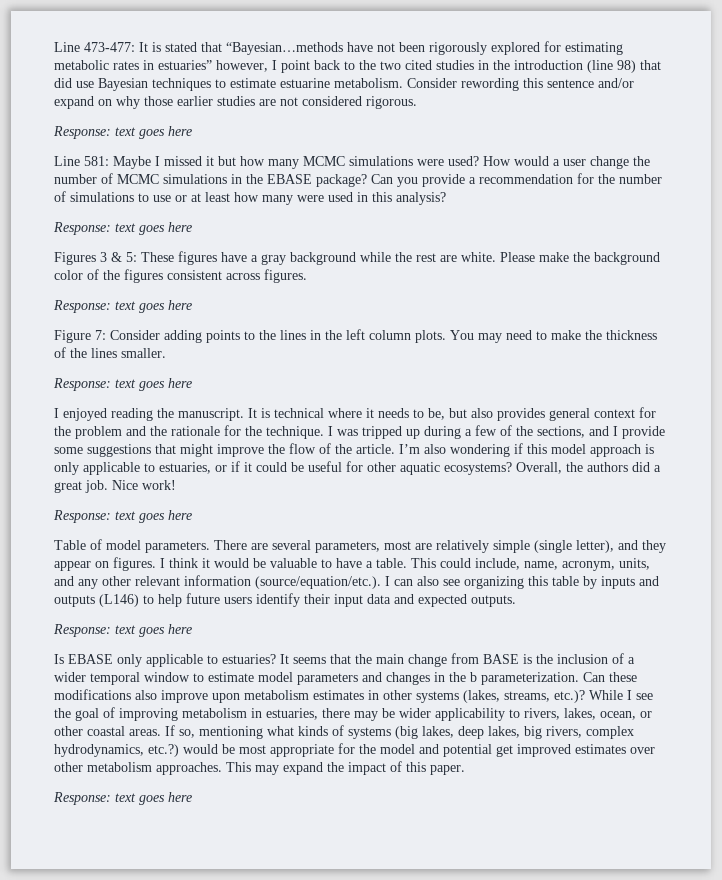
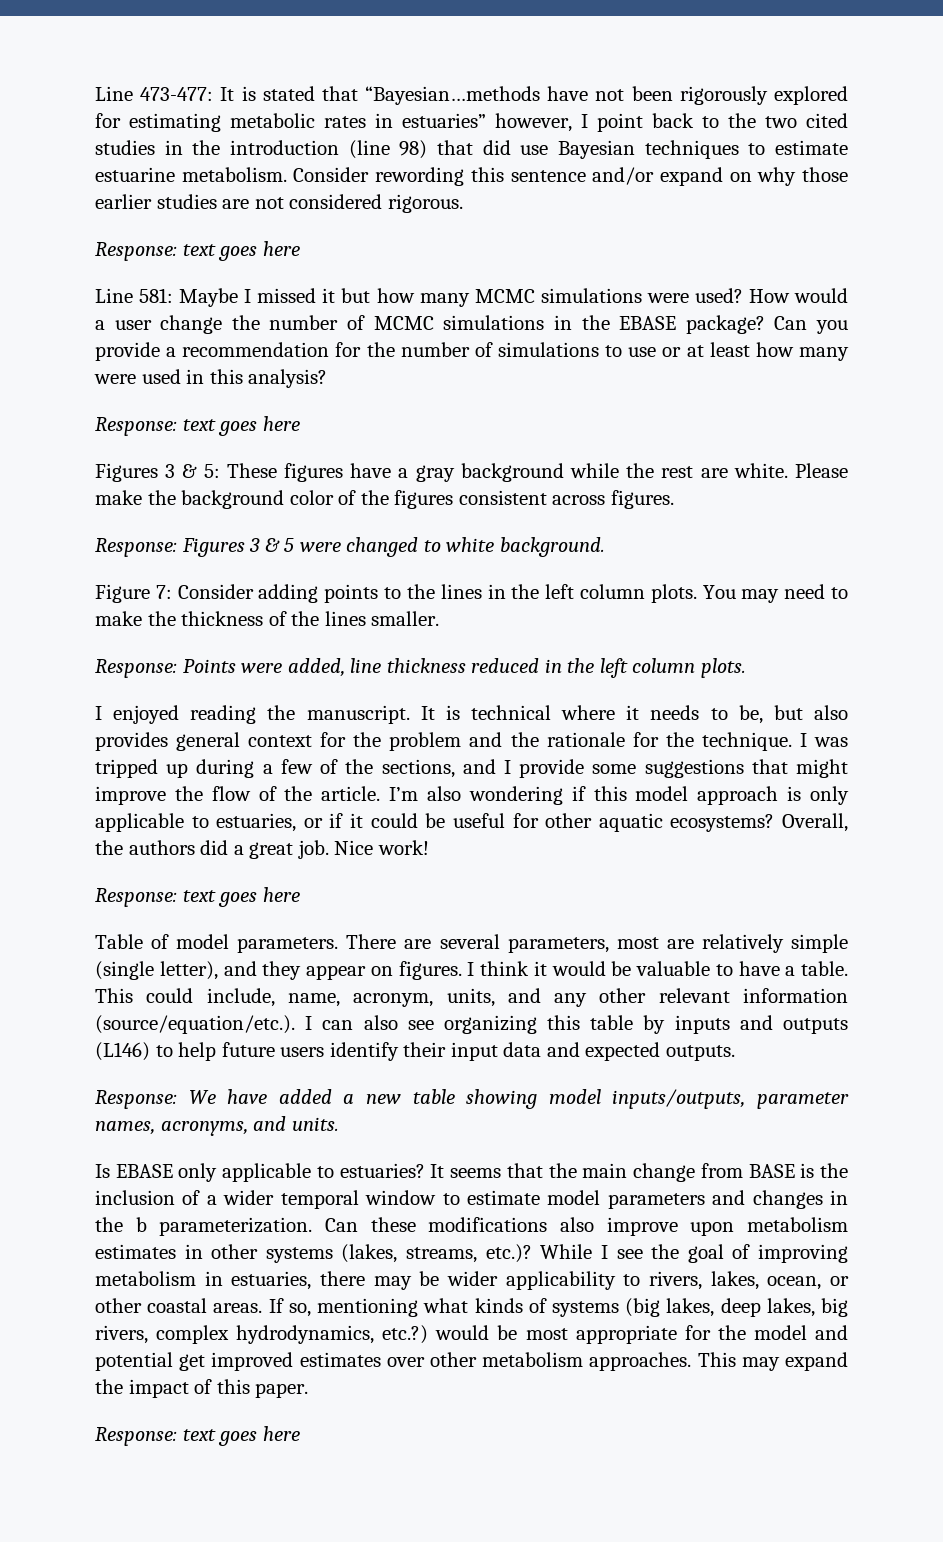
  Please make the background color of the figures consistent across figures.
- Response: text goes here
+ Response: Figures 3 & 5 were changed to white background.
  You may need to make the thickness of the lines smaller.
- Response: text goes here
+ Response: Points were added, line thickness reduced in the left column plots.
  This could include, name, acronym, units, and any other relevant information (source/equation/etc.). I can also see organizing this table by inputs and outputs (L146) to help future users identify their input data and expected outputs.
- Response: text goes here
+ Response: We have added a new table showing model inputs/outputs, parameter names, acronyms, and units.

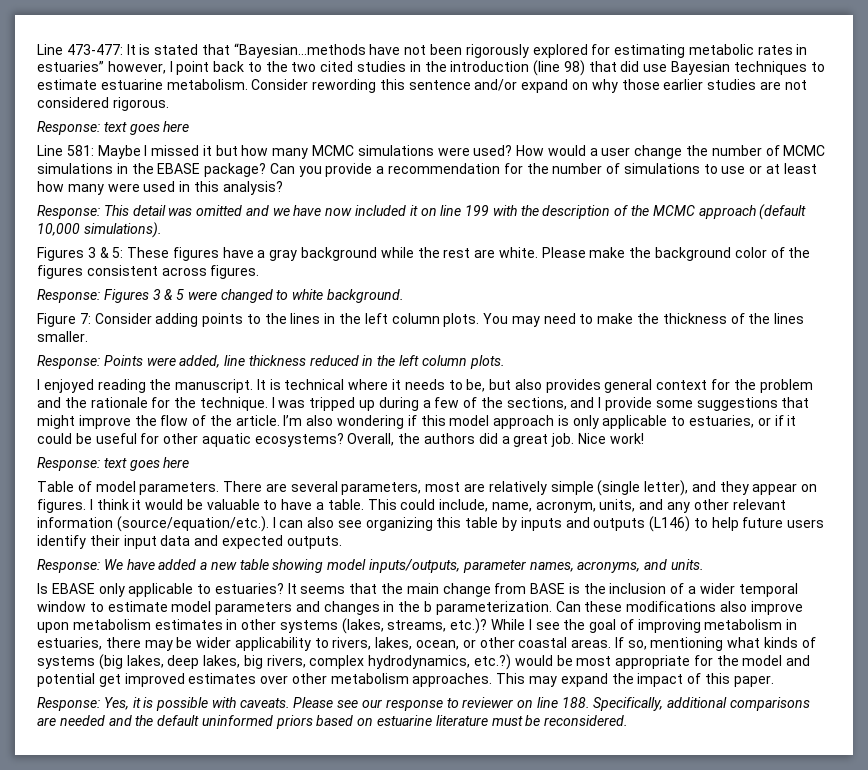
  Can you provide a recommendation for the number of simulations to use or at least how many were used in this analysis?
- Response: text goes here
+ Response: This detail was omitted and we have now included it on line 199 with the description of the MCMC approach (default 10,000 simulations).
  This may expand the impact of this paper.
- Response: text goes here
+ Response: Yes, it is possible with caveats. Please see our response to reviewer on line 188. Specifically, additional comparisons are needed and the default uninformed priors based on estuarine literature must be reconsidered.

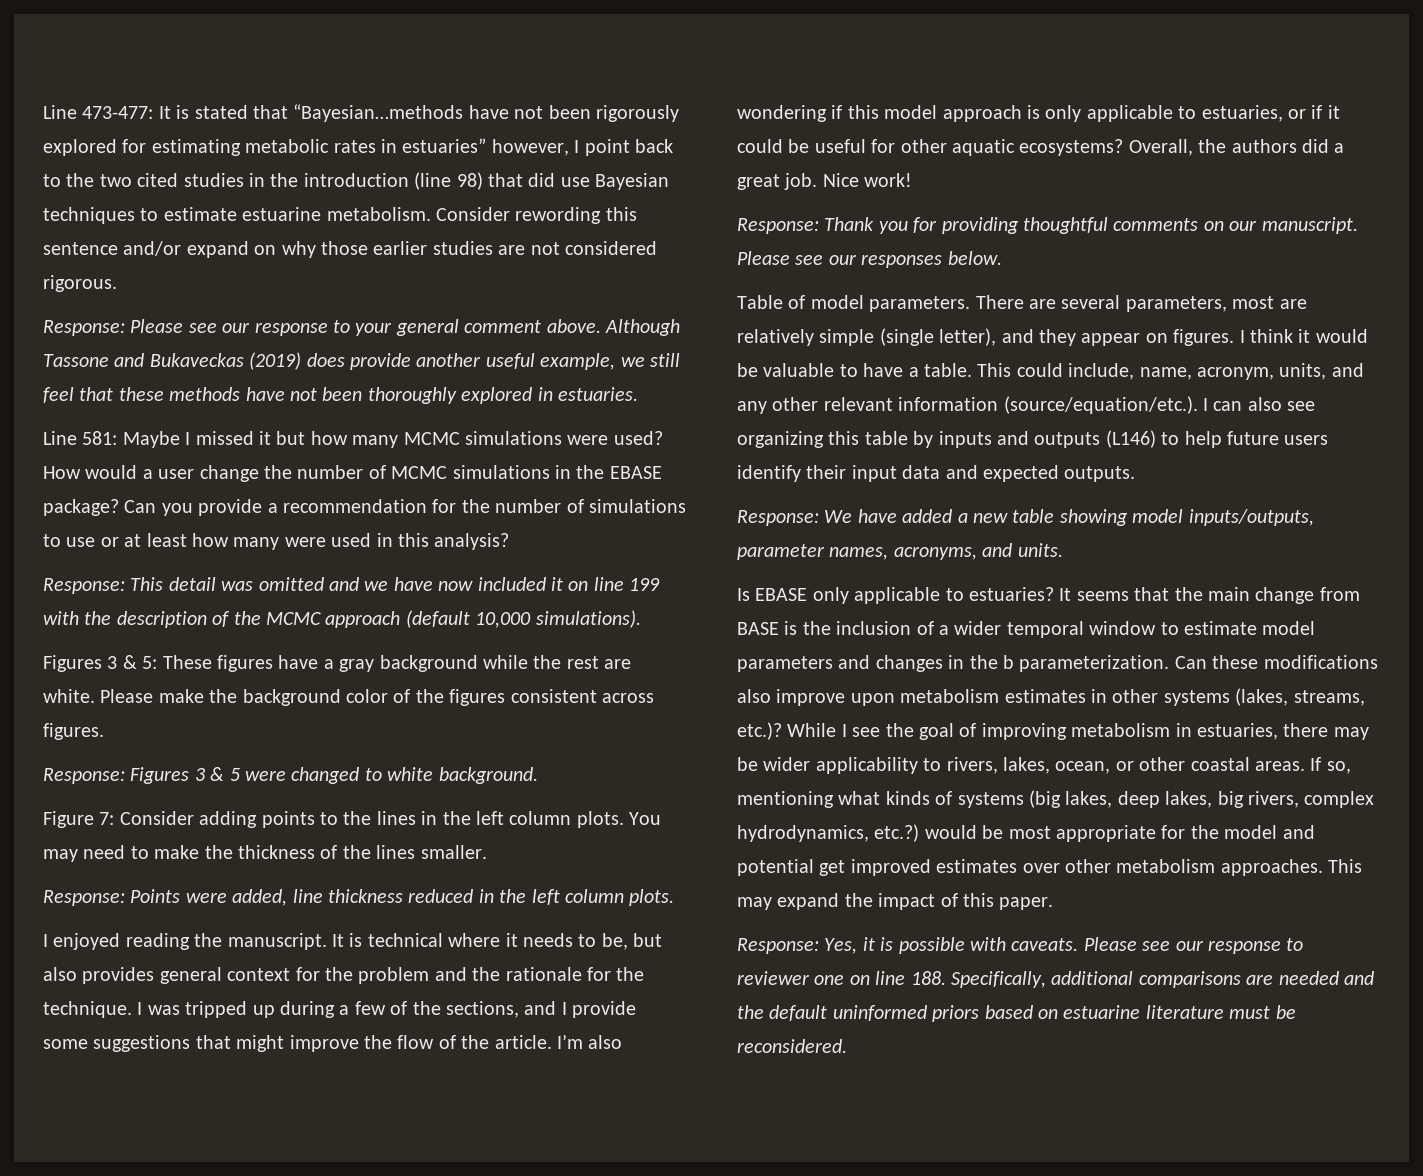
  Consider rewording this sentence and/or expand on why those earlier studies are not considered rigorous.
- Response: text goes here
+ Response: Please see our response to your general comment above. Although Tassone and Bukaveckas (2019) does provide another useful example, we still feel that these methods have not been thoroughly explored in estuaries.
  Nice work!
- Response: text goes here
+ Response: Thank you for providing thoughtful comments on our manuscript. Please see our responses below.
- Please see our response to reviewer on line 188. Specifically, additional comparisons are needed and the default uninformed priors based on estuarine literature must be reconsidered.
+ Please see our response to reviewer one on line 188. Specifically, additional comparisons are needed and the default uninformed priors based on estuarine literature must be reconsidered.

